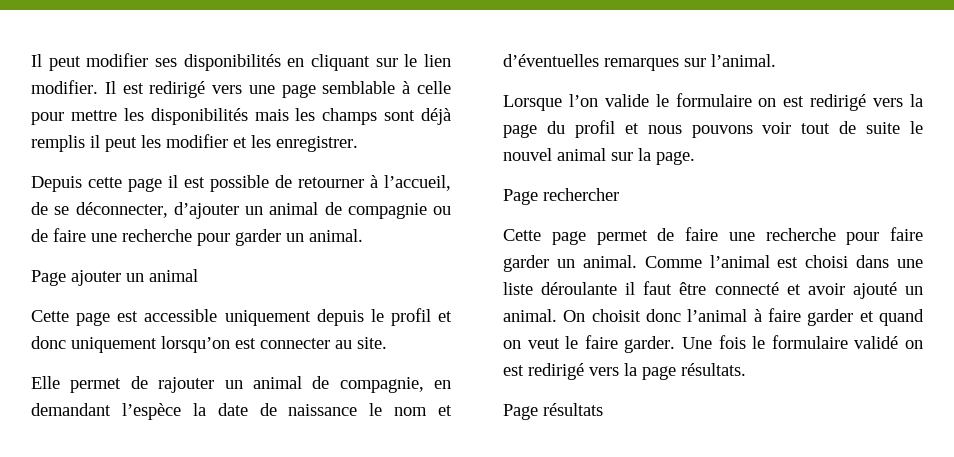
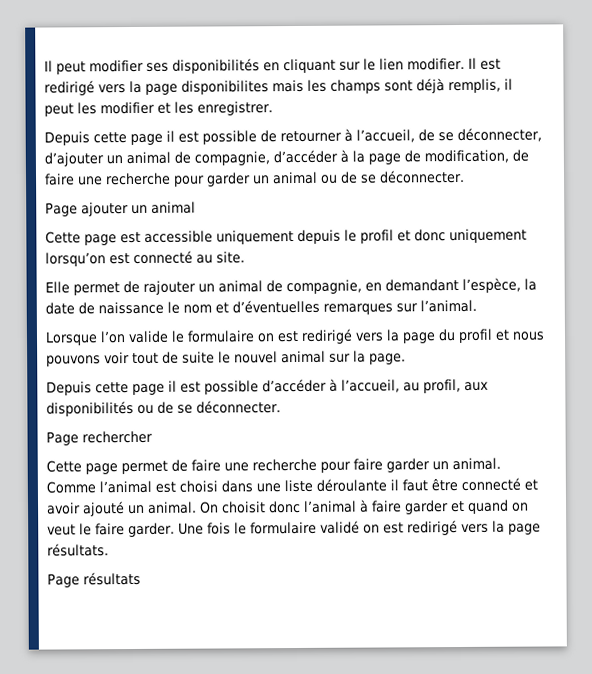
- Il est redirigé vers une page semblable à celle pour mettre les disponibilités mais les champs sont déjà remplis il peut les modifier et les enregistrer.
+ Il est redirigé vers la page disponibilites mais les champs sont déjà remplis, il peut les modifier et les enregistrer.
- Depuis cette page il est possible de retourner à l’accueil, de se déconnecter, d’ajouter un animal de compagnie ou de faire une recherche pour garder un animal.
+ Depuis cette page il est possible de retourner à l’accueil, de se déconnecter, d’ajouter un animal de compagnie, d’accéder à la page de modification, de faire une recherche pour garder un animal ou de se déconnecter.
- Cette page est accessible uniquement depuis le profil et donc uniquement lorsqu’on est connecter au site.
+ Cette page est accessible uniquement depuis le profil et donc uniquement lorsqu’on est connecté au site.
- Elle permet de rajouter un animal de compagnie, en demandant l’espèce la date de naissance le nom et d’éventuelles remarques sur l’animal.
+ Elle permet de rajouter un animal de compagnie, en demandant l’espèce, la date de naissance le nom et d’éventuelles remarques sur l’animal.
+ Depuis cette page il est possible d’accéder à l’accueil, au profil, aux disponibilités ou de se déconnecter.

